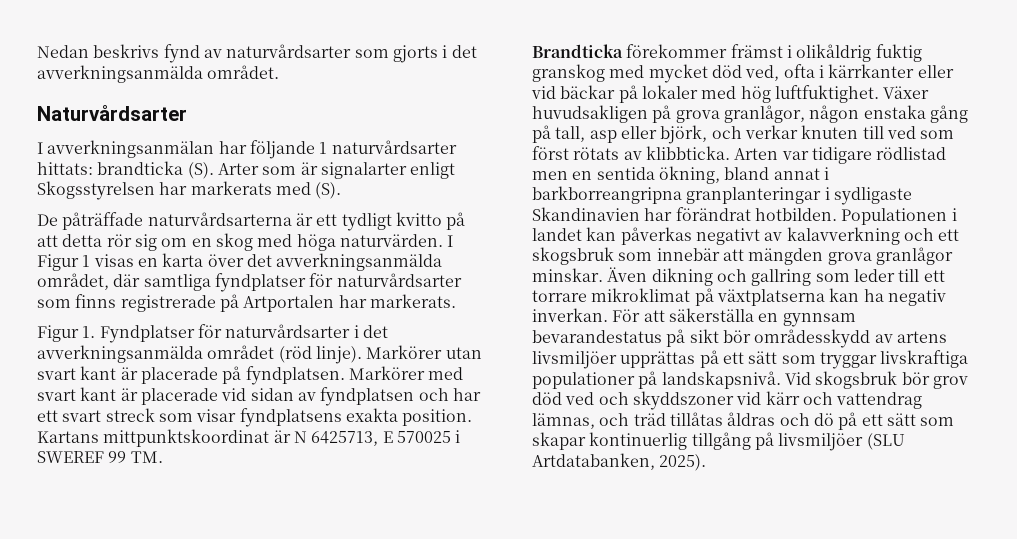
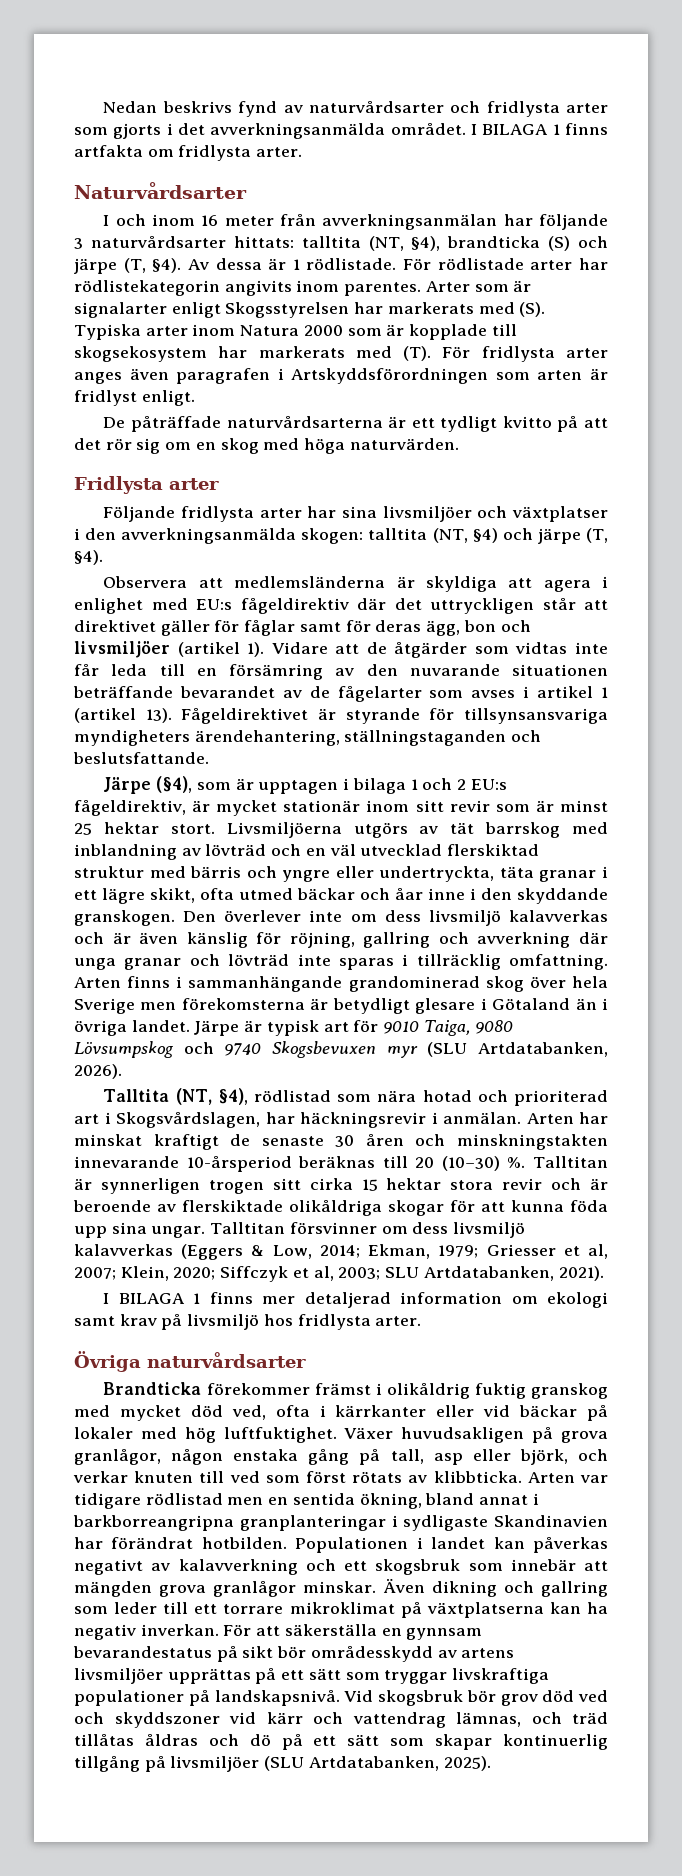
- Nedan beskrivs fynd av naturvårdsarter som gjorts i det avverkningsanmälda området.
+ Nedan beskrivs fynd av naturvårdsarter och fridlysta arter som gjorts i det avverkningsanmälda området. I BILAGA 1 finns artfakta om fridlysta arter.
  Naturvårdsarter
- I avverkningsanmälan har följande 1 naturvårdsarter hittats: brandticka (S). Arter som är signalarter enligt Skogsstyrelsen har markerats med (S).
+ I och inom 16 meter från avverkningsanmälan har följande 3 naturvårdsarter hittats: talltita (NT, §4), brandticka (S) och järpe (T, §4). Av dessa är 1 rödlistade. För rödlistade arter har rödlistekategorin angivits inom parentes. Arter som är signalarter enligt Skogsstyrelsen har markerats med (S). Typiska arter inom Natura 2000 som är kopplade till skogsekosystem har markerats med (T). För fridlysta arter anges även paragrafen i Artskyddsförordningen som arten är fridlyst enligt.
- De påträffade naturvårdsarterna är ett tydligt kvitto på att detta rör sig om en skog med höga naturvärden. I Figur 1 visas en karta över det avverkningsanmälda området, där samtliga fyndplatser för naturvårdsarter som finns registrerade på Artportalen har markerats.
- Figur 1. Fyndplatser för naturvårdsarter i det avverkningsanmälda området (röd linje). Markörer utan svart kant är placerade på fyndplatsen. Markörer med svart kant är placerade vid sidan av fyndplatsen och har ett svart streck som visar fyndplatsens exakta position. Kartans mittpunktskoordinat är N 6425713, E 570025 i SWEREF 99 TM.
+ De påträffade naturvårdsarterna är ett tydligt kvitto på att det rör sig om en skog med höga naturvärden.
+ Fridlysta arter
+ Följande fridlysta arter har sina livsmiljöer och växtplatser i den avverkningsanmälda skogen: talltita (NT, §4) och järpe (T, §4).
+ Observera att medlemsländerna är skyldiga att agera i enlighet med EU:s fågeldirektiv där det uttryckligen står att direktivet gäller för fåglar samt för deras ägg, bon och livsmiljöer (artikel 1). Vidare att de åtgärder som vidtas inte får leda till en försämring av den nuvarande situationen beträffande bevarandet av de fågelarter som avses i artikel 1 (artikel 13). Fågeldirektivet är styrande för tillsynsansvariga myndigheters ärendehantering, ställningstaganden och beslutsfattande.
+ Järpe (§4), som är upptagen i bilaga 1 och 2 EU:s fågeldirektiv, är mycket stationär inom sitt revir som är minst 25 hektar stort. Livsmiljöerna utgörs av tät barrskog med inblandning av lövträd och en väl utvecklad flerskiktad struktur med bärris och yngre eller undertryckta, täta granar i ett lägre skikt, ofta utmed bäckar och åar inne i den skyddande granskogen. Den överlever inte om dess livsmiljö kalavverkas och är även känslig för röjning, gallring och avverkning där unga granar och lövträd inte sparas i tillräcklig omfattning. Arten finns i sammanhängande grandominerad skog över hela Sverige men förekomsterna är betydligt glesare i Götaland än i övriga landet. Järpe är typisk art för 9010 Taiga, 9080 Lövsumpskog och 9740 Skogsbevuxen myr (SLU Artdatabanken, 2026).
+ Talltita (NT, §4), rödlistad som nära hotad och prioriterad art i Skogsvårdslagen, har häckningsrevir i anmälan. Arten har minskat kraftigt de senaste 30 åren och minskningstakten innevarande 10-årsperiod beräknas till 20 (10–30) %. Talltitan är synnerligen trogen sitt cirka 15 hektar stora revir och är beroende av flerskiktade olikåldriga skogar för att kunna föda upp sina ungar. Talltitan försvinner om dess livsmiljö kalavverkas (Eggers & Low, 2014; Ekman, 1979; Griesser et al, 2007; Klein, 2020; Siffczyk et al, 2003; SLU Artdatabanken, 2021).
+ I BILAGA 1 finns mer detaljerad information om ekologi samt krav på livsmiljö hos fridlysta arter.
+ Övriga naturvårdsarter

